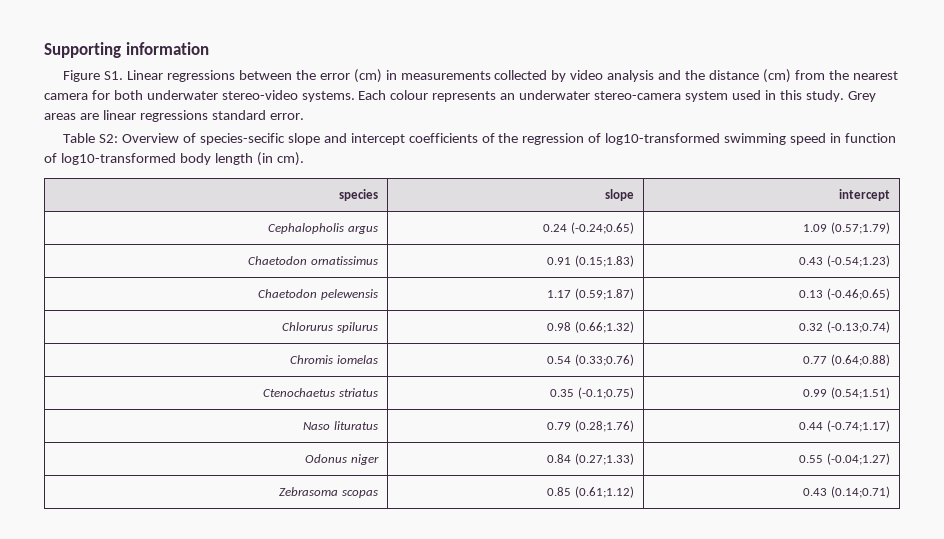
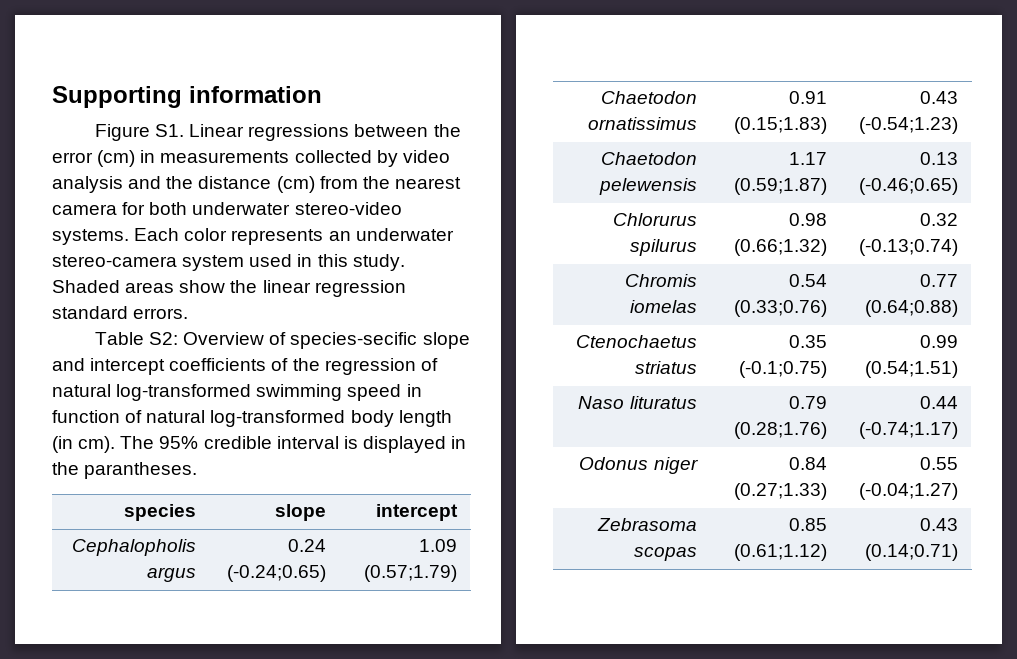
- Each colour represents an underwater stereo-camera system used in this study.
+ Each color represents an underwater stereo-camera system used in this study.
- Grey areas are linear regressions standard error.
+ Shaded areas show the linear regression standard errors.
- Table S2: Overview of species-secific slope and intercept coefficients of the regression of log10-transformed swimming speed in function of log10-transformed body length (in cm).
+ Table S2: Overview of species-secific slope and intercept coefficients of the regression of natural log-transformed swimming speed in function of natural log-transformed body length (in cm). The 95% credible interval is displayed in the parantheses.

